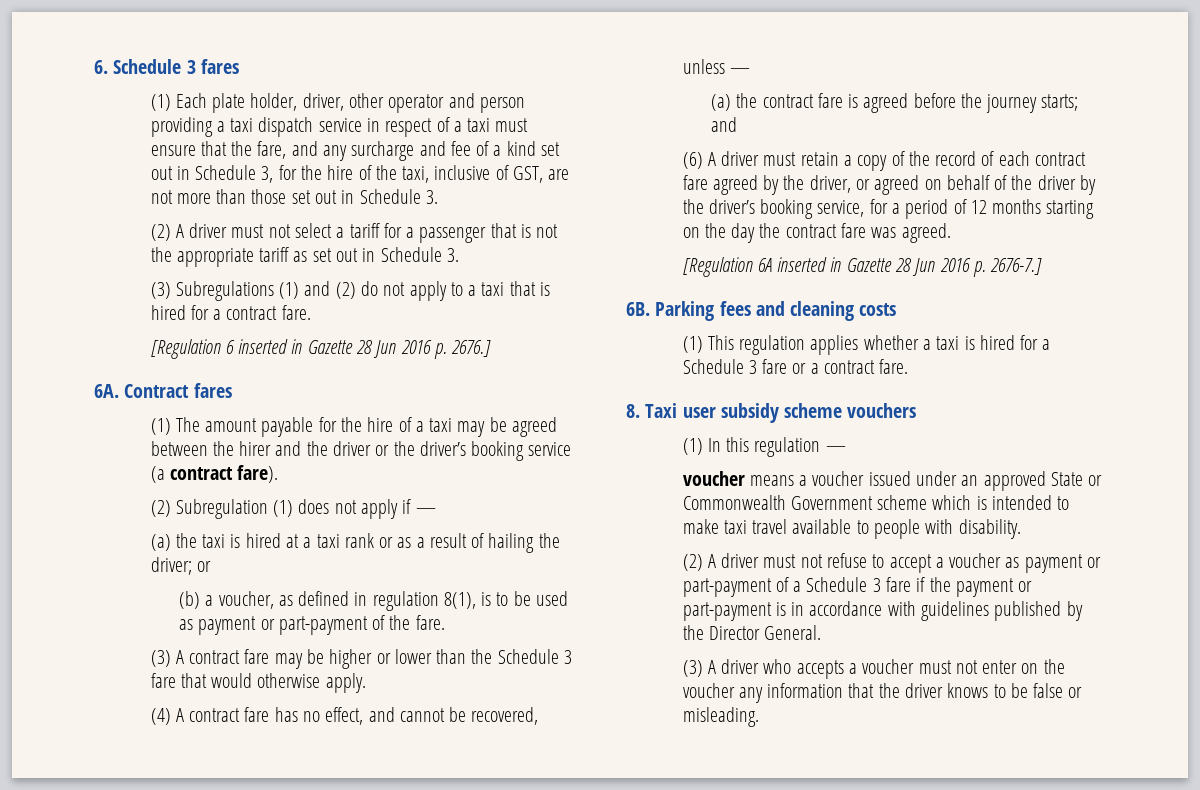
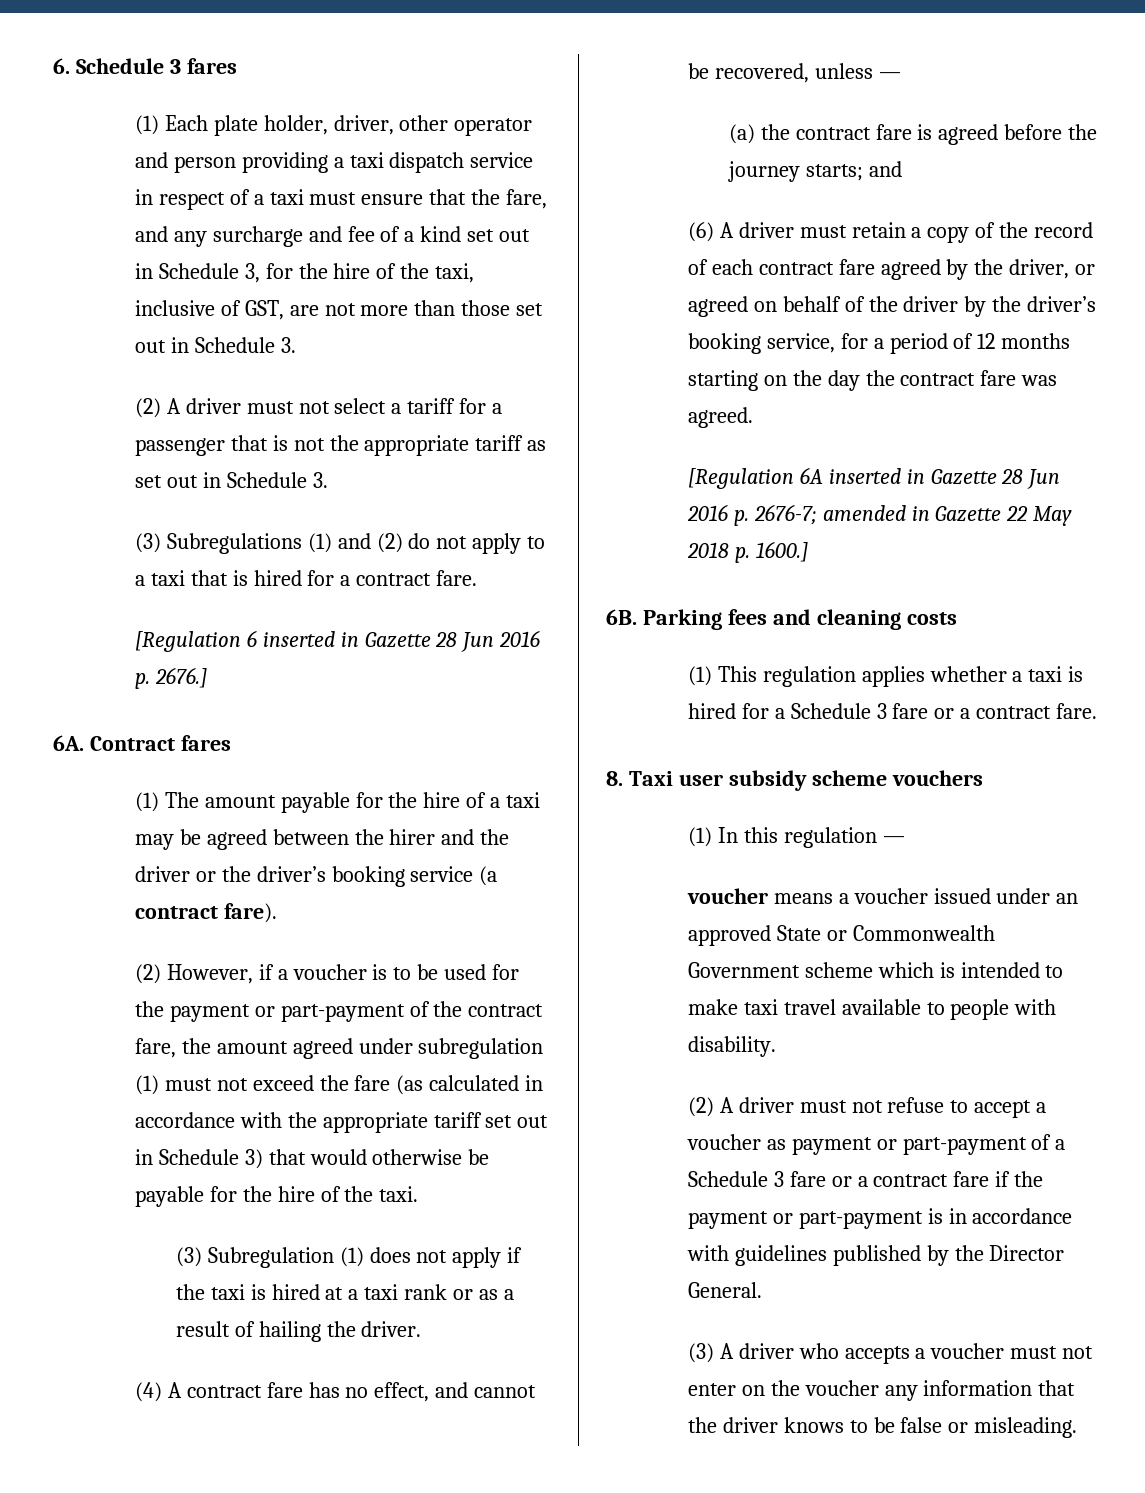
- (2) Subregulation (1) does not apply if —
- (a) the taxi is hired at a taxi rank or as a result of hailing the driver; or
- (b) a voucher, as defined in regulation 8(1), is to be used as payment or part-payment of the fare.
- (3) A contract fare may be higher or lower than the Schedule 3 fare that would otherwise apply.
+ (2) However, if a voucher is to be used for the payment or part-payment of the contract fare, the amount agreed under subregulation (1) must not exceed the fare (as calculated in accordance with the appropriate tariff set out in Schedule 3) that would otherwise be payable for the hire of the taxi.
+ (3) Subregulation (1) does not apply if the taxi is hired at a taxi rank or as a result of hailing the driver.
- [Regulation 6A inserted in Gazette 28 Jun 2016 p. 2676-7.]
+ [Regulation 6A inserted in Gazette 28 Jun 2016 p. 2676-7; amended in Gazette 22 May 2018 p. 1600.]
- (2) A driver must not refuse to accept a voucher as payment or part-payment of a Schedule 3 fare if the payment or part-payment is in accordance with guidelines published by the Director General.
+ (2) A driver must not refuse to accept a voucher as payment or part-payment of a Schedule 3 fare or a contract fare if the payment or part-payment is in accordance with guidelines published by the Director General.

